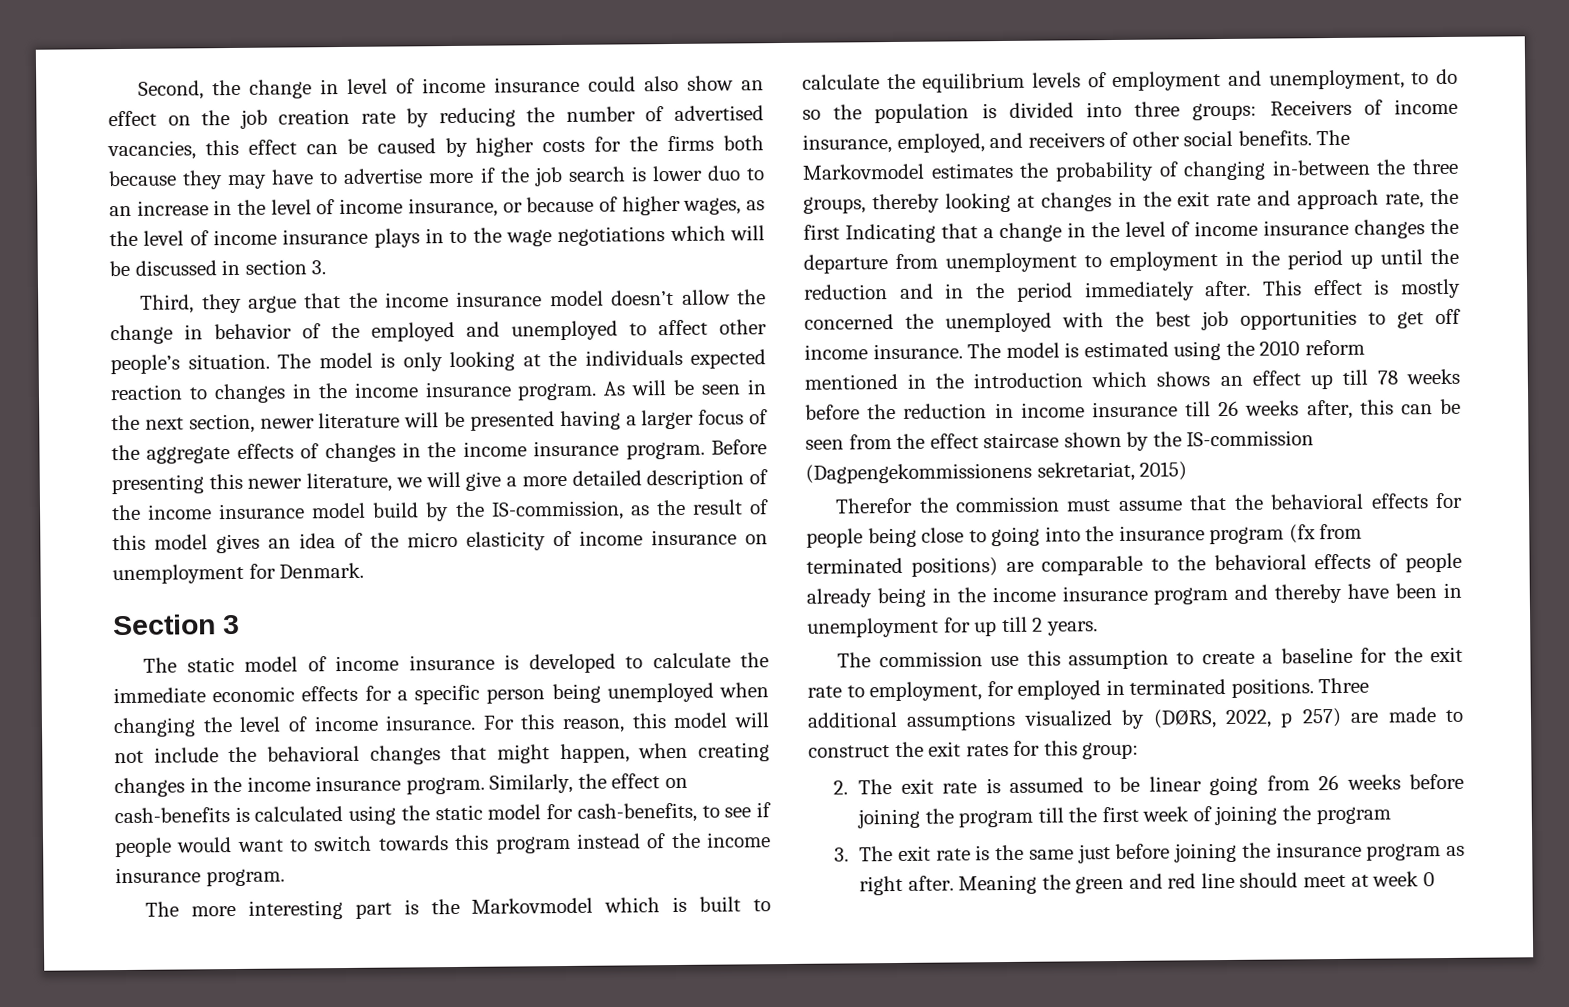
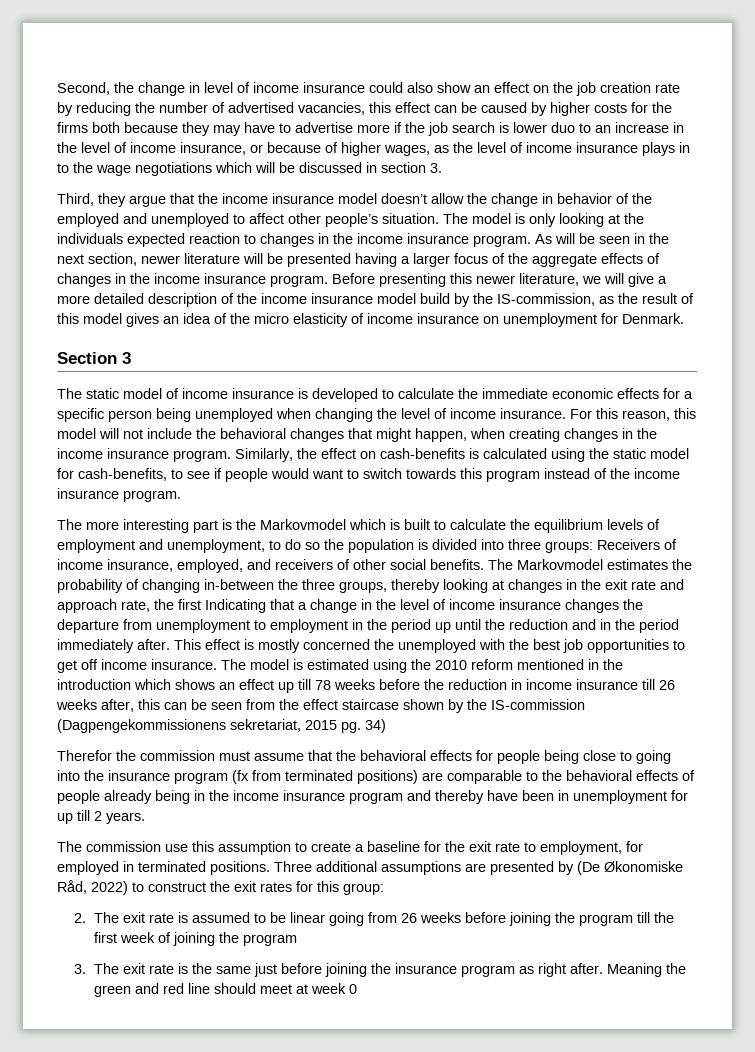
- The model is estimated using the 2010 reform mentioned in the introduction which shows an effect up till 78 weeks before the reduction in income insurance till 26 weeks after, this can be seen from the effect staircase shown by the IS-commission (Dagpengekommissionens sekretariat, 2015)
+ The model is estimated using the 2010 reform mentioned in the introduction which shows an effect up till 78 weeks before the reduction in income insurance till 26 weeks after, this can be seen from the effect staircase shown by the IS-commission (Dagpengekommissionens sekretariat, 2015 pg. 34)
- Three additional assumptions visualized by (DØRS, 2022, p 257) are made to construct the exit rates for this group:
+ Three additional assumptions are presented by (De Økonomiske Råd, 2022) to construct the exit rates for this group:

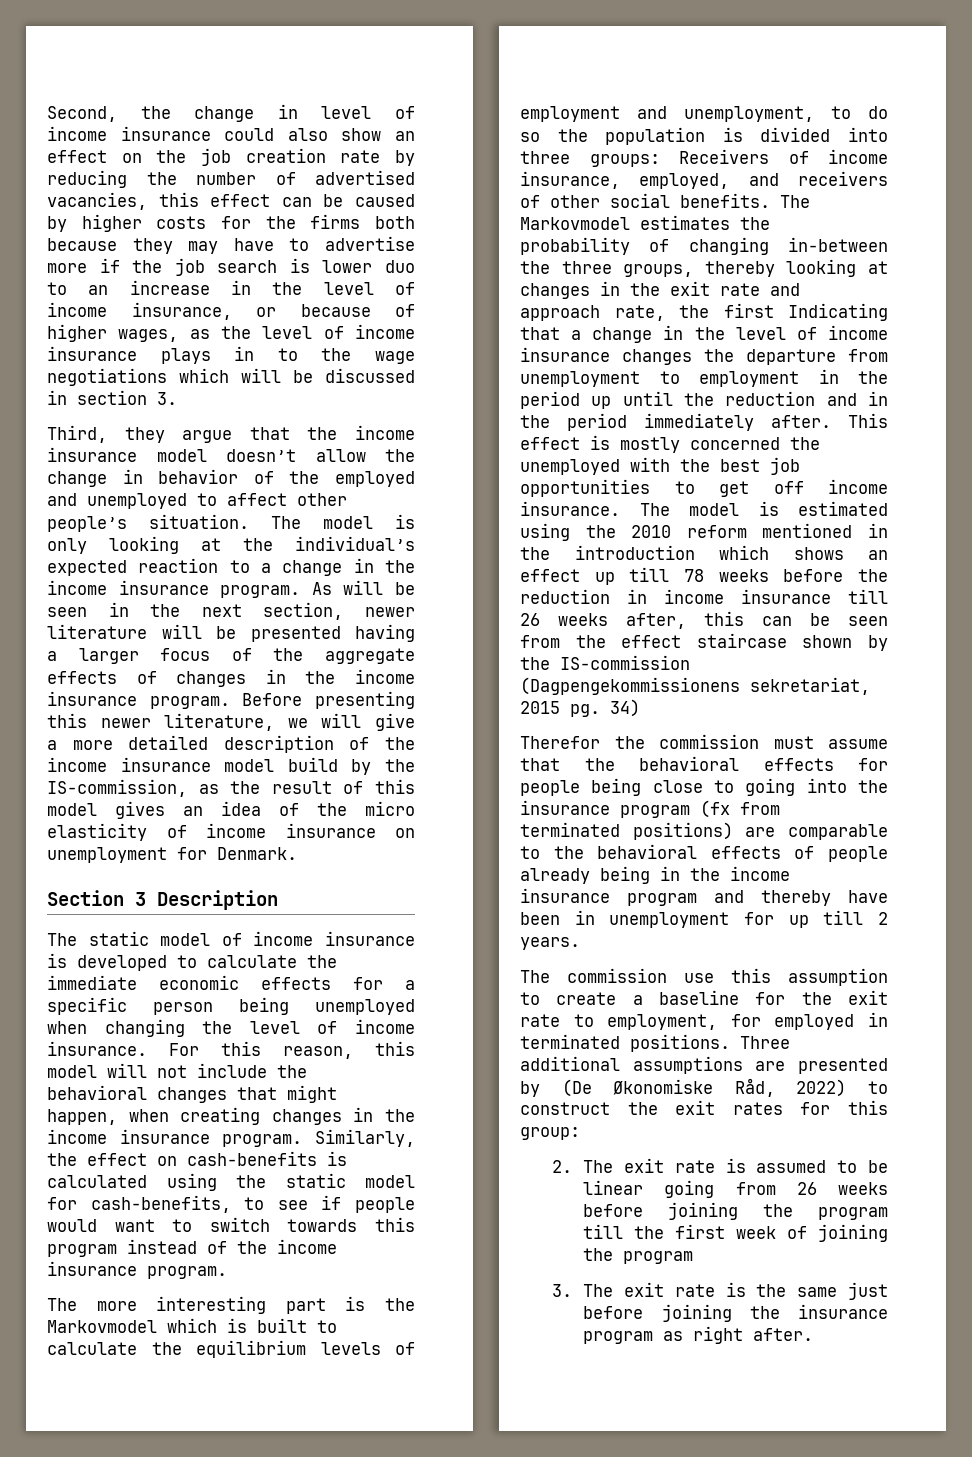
- The model is only looking at the individuals expected reaction to changes in the income insurance program.
+ The model is only looking at the individual’s expected reaction to a change in the income insurance program.
- Section 3
+ Section 3 Description
- Meaning the green and red line should meet at week 0

